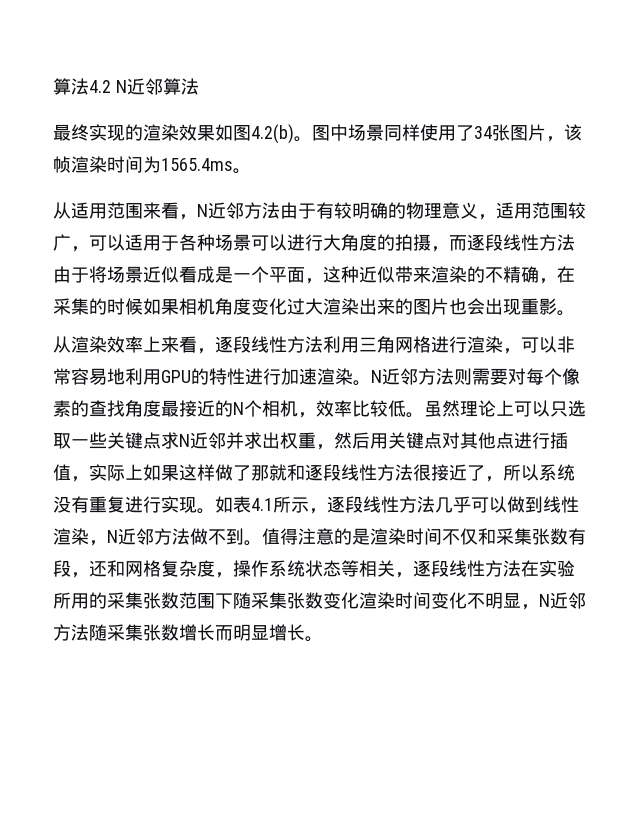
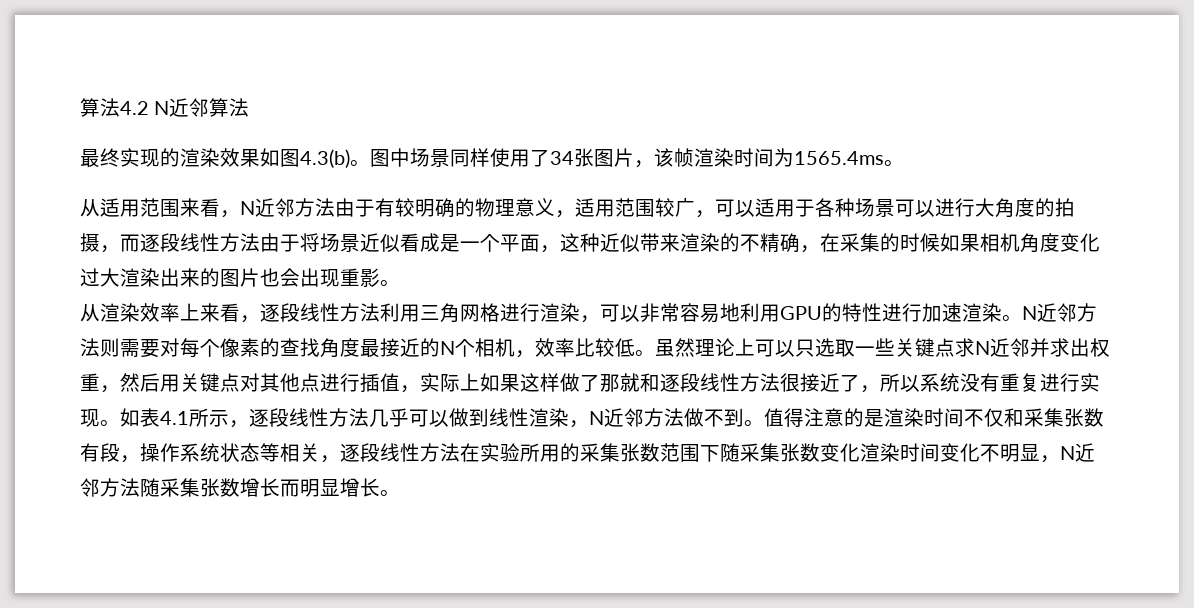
- 最终实现的渲染效果如图4.2(b)。
+ 最终实现的渲染效果如图4.3(b)。
- 值得注意的是渲染时间不仅和采集张数有段，还和网格复杂度，操作系统状态等相关，逐段线性方法在实验所用的采集张数范围下随采集张数变化渲染时间变化不明显，N近邻方法随采集张数增长而明显增长。
+ 值得注意的是渲染时间不仅和采集张数有段，操作系统状态等相关，逐段线性方法在实验所用的采集张数范围下随采集张数变化渲染时间变化不明显，N近邻方法随采集张数增长而明显增长。

